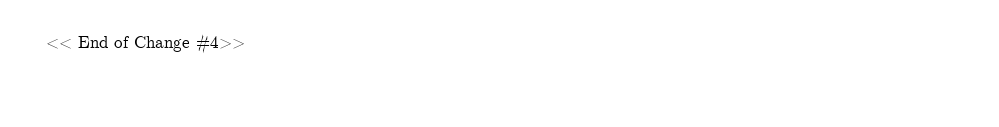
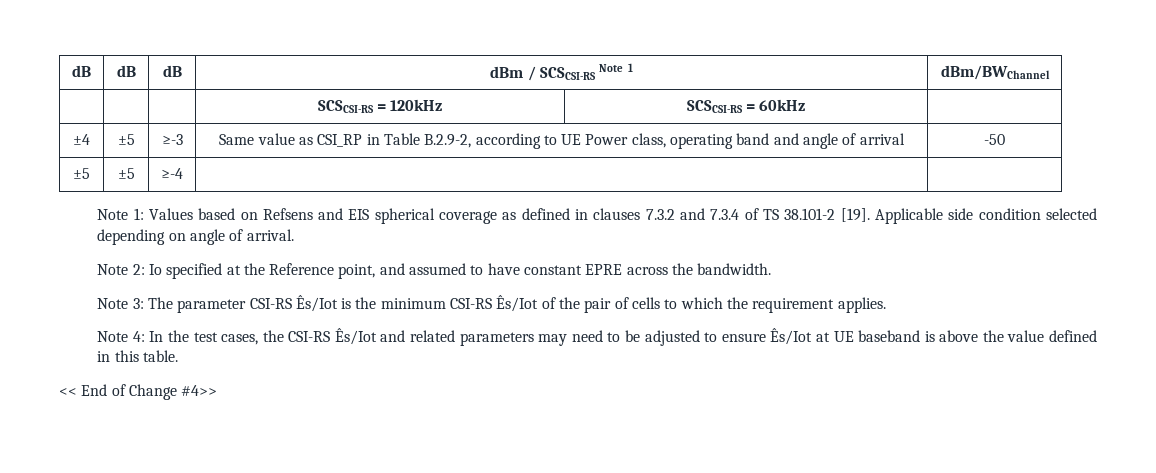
+ dB | dB | dB | dBm / SCSCSI-RS Note 1 | dBm/BWChannel
+ | | | SCSCSI-RS = 120kHz | SCSCSI-RS = 60kHz |
+ ±4 | ±5 | ≥-3 | Same value as CSI_RP in Table B.2.9-2, according to UE Power class, operating band and angle of arrival | -50
+ ±5 | ±5 | ≥-4 | |
+ Note 1: Values based on Refsens and EIS spherical coverage as defined in clauses 7.3.2 and 7.3.4 of TS 38.101-2 [19]. Applicable side condition selected depending on angle of arrival.
+ Note 2: Io specified at the Reference point, and assumed to have constant EPRE across the bandwidth.
+ Note 3: The parameter CSI-RS Ês/Iot is the minimum CSI-RS Ês/Iot of the pair of cells to which the requirement applies.
+ Note 4: In the test cases, the CSI-RS Ês/Iot and related parameters may need to be adjusted to ensure Ês/Iot at UE baseband is above the value defined in this table.

